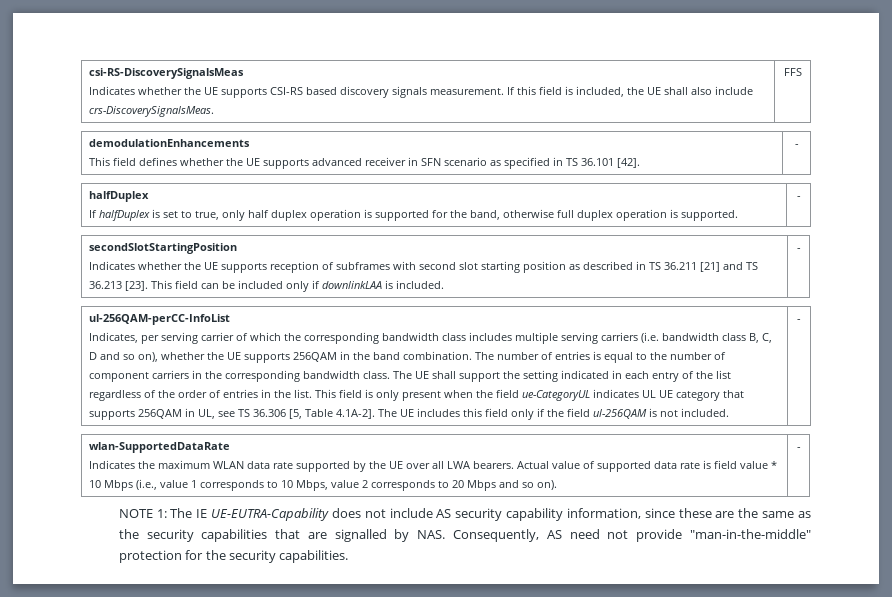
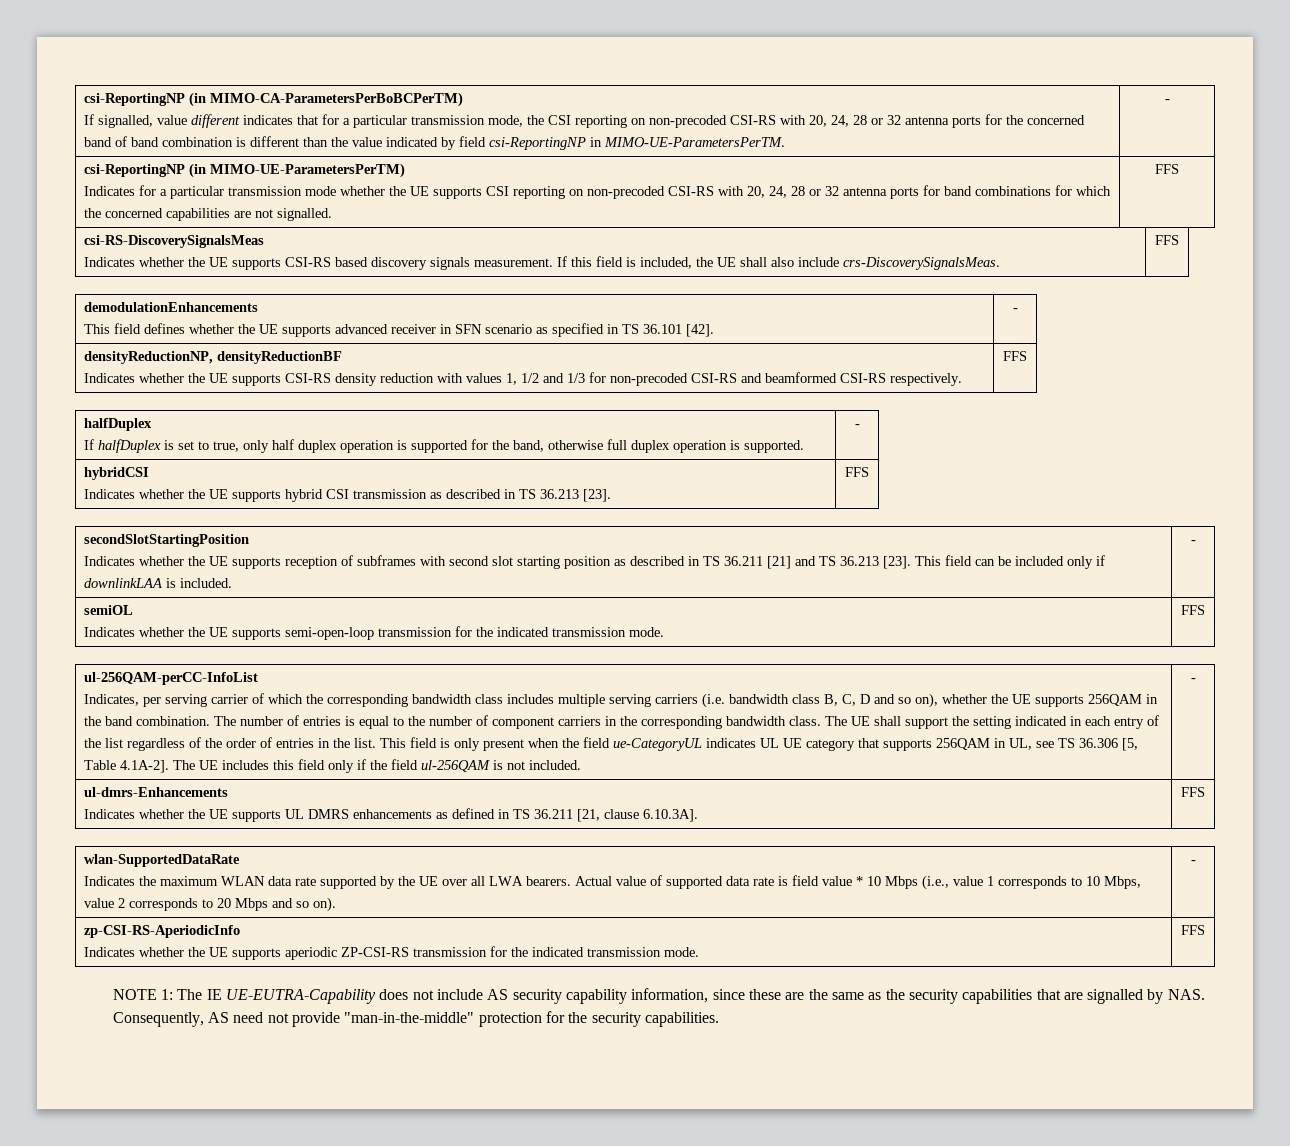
+ csi-ReportingNP (in MIMO-CA-ParametersPerBoBCPerTM)
+ If signalled, value different indicates that for a particular transmission mode, the CSI reporting on non-precoded CSI-RS with 20, 24, 28 or 32 antenna ports for the concerned band of band combination is different than the value indicated by field csi-ReportingNP in MIMO-UE-ParametersPerTM. | -
+ csi-ReportingNP (in MIMO-UE-ParametersPerTM)
+ Indicates for a particular transmission mode whether the UE supports CSI reporting on non-precoded CSI-RS with 20, 24, 28 or 32 antenna ports for band combinations for which the concerned capabilities are not signalled. | FFS
+ densityReductionNP, densityReductionBF
+ Indicates whether the UE supports CSI-RS density reduction with values 1, 1/2 and 1/3 for non-precoded CSI-RS and beamformed CSI-RS respectively. | FFS
+ hybridCSI
+ Indicates whether the UE supports hybrid CSI transmission as described in TS 36.213 [23]. | FFS
+ semiOL
+ Indicates whether the UE supports semi-open-loop transmission for the indicated transmission mode. | FFS
+ ul-dmrs-Enhancements
+ Indicates whether the UE supports UL DMRS enhancements as defined in TS 36.211 [21, clause 6.10.3A]. | FFS
+ zp-CSI-RS-AperiodicInfo
+ Indicates whether the UE supports aperiodic ZP-CSI-RS transmission for the indicated transmission mode. | FFS

